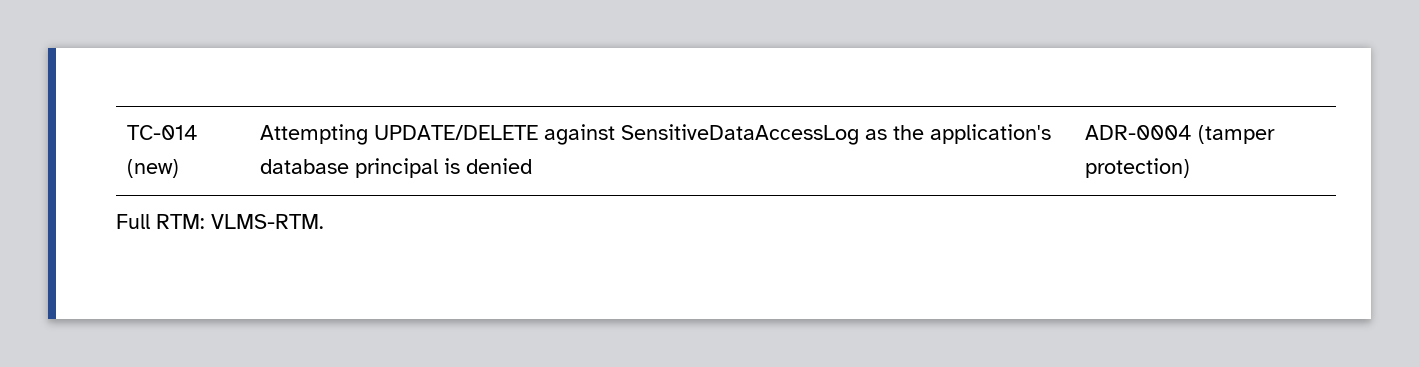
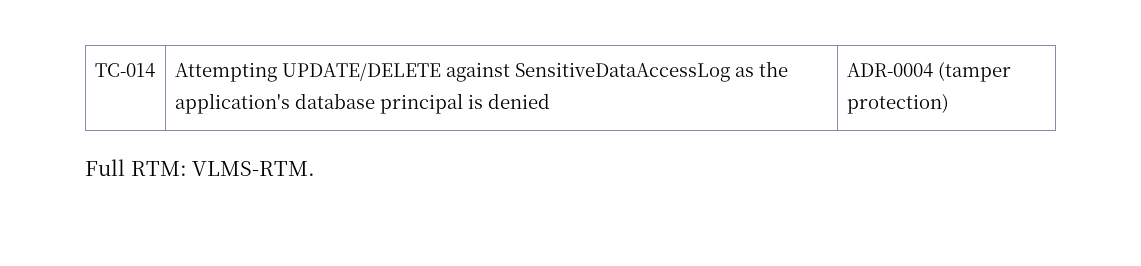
- TC-014 (new) | Attempting UPDATE/DELETE against SensitiveDataAccessLog as the application's database principal is denied | ADR-0004 (tamper protection)
+ TC-014 | Attempting UPDATE/DELETE against SensitiveDataAccessLog as the application's database principal is denied | ADR-0004 (tamper protection)

